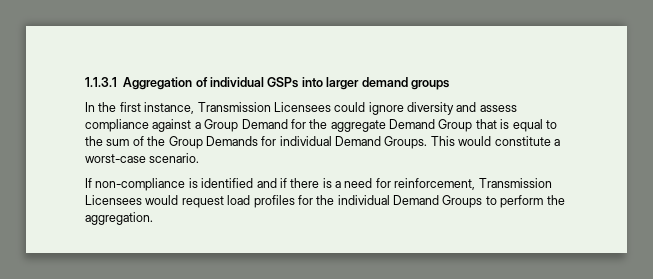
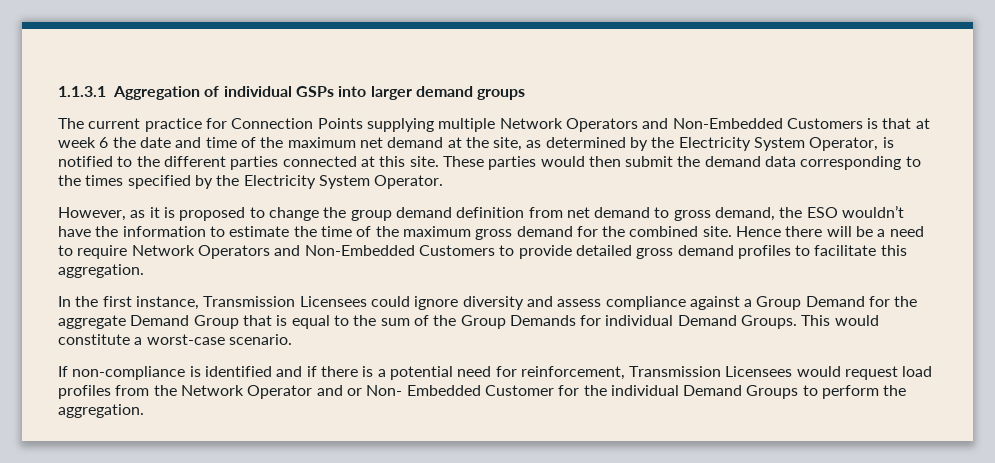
+ The current practice for Connection Points supplying multiple Network Operators and Non-Embedded Customers is that at week 6 the date and time of the maximum net demand at the site, as determined by the Electricity System Operator, is notified to the different parties connected at this site. These parties would then submit the demand data corresponding to the times specified by the Electricity System Operator.
+ However, as it is proposed to change the group demand definition from net demand to gross demand, the ESO wouldn’t have the information to estimate the time of the maximum gross demand for the combined site. Hence there will be a need to require Network Operators and Non-Embedded Customers to provide detailed gross demand profiles to facilitate this aggregation.
- If non-compliance is identified and if there is a need for reinforcement, Transmission Licensees would request load profiles for the individual Demand Groups to perform the aggregation.
+ If non-compliance is identified and if there is a potential need for reinforcement, Transmission Licensees would request load profiles from the Network Operator and or Non- Embedded Customer for the individual Demand Groups to perform the aggregation.

